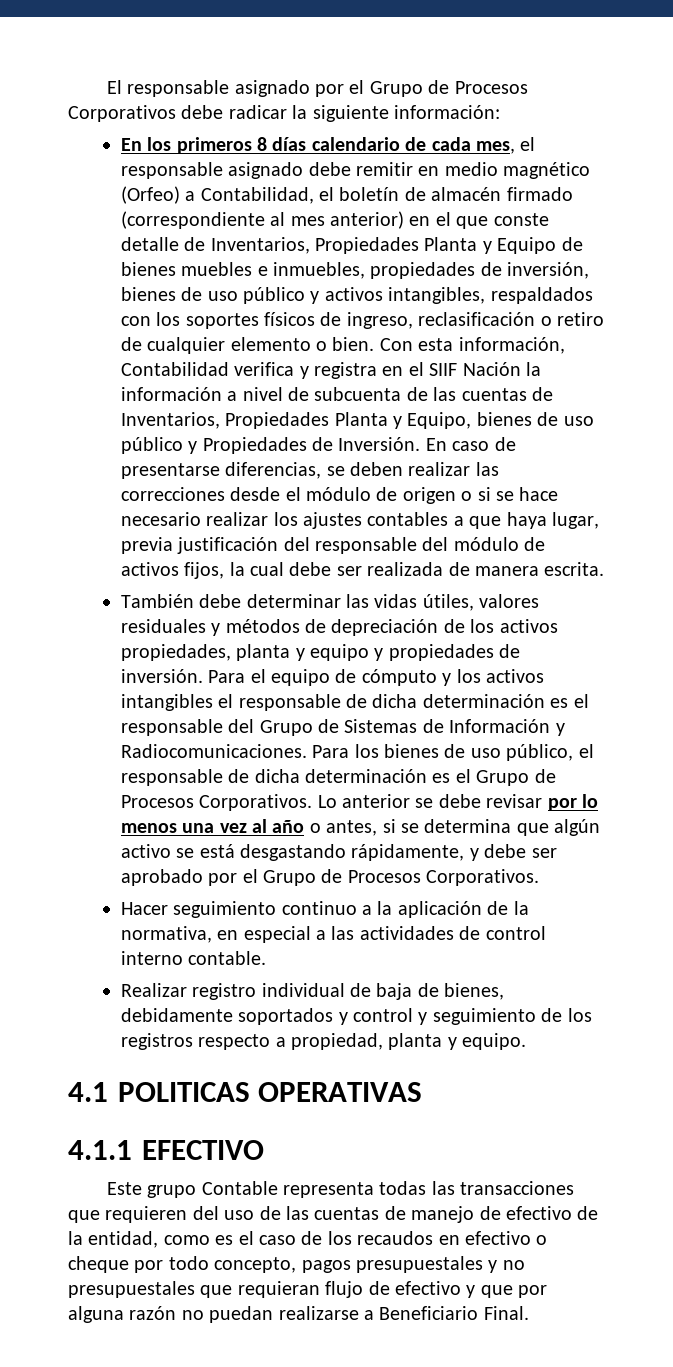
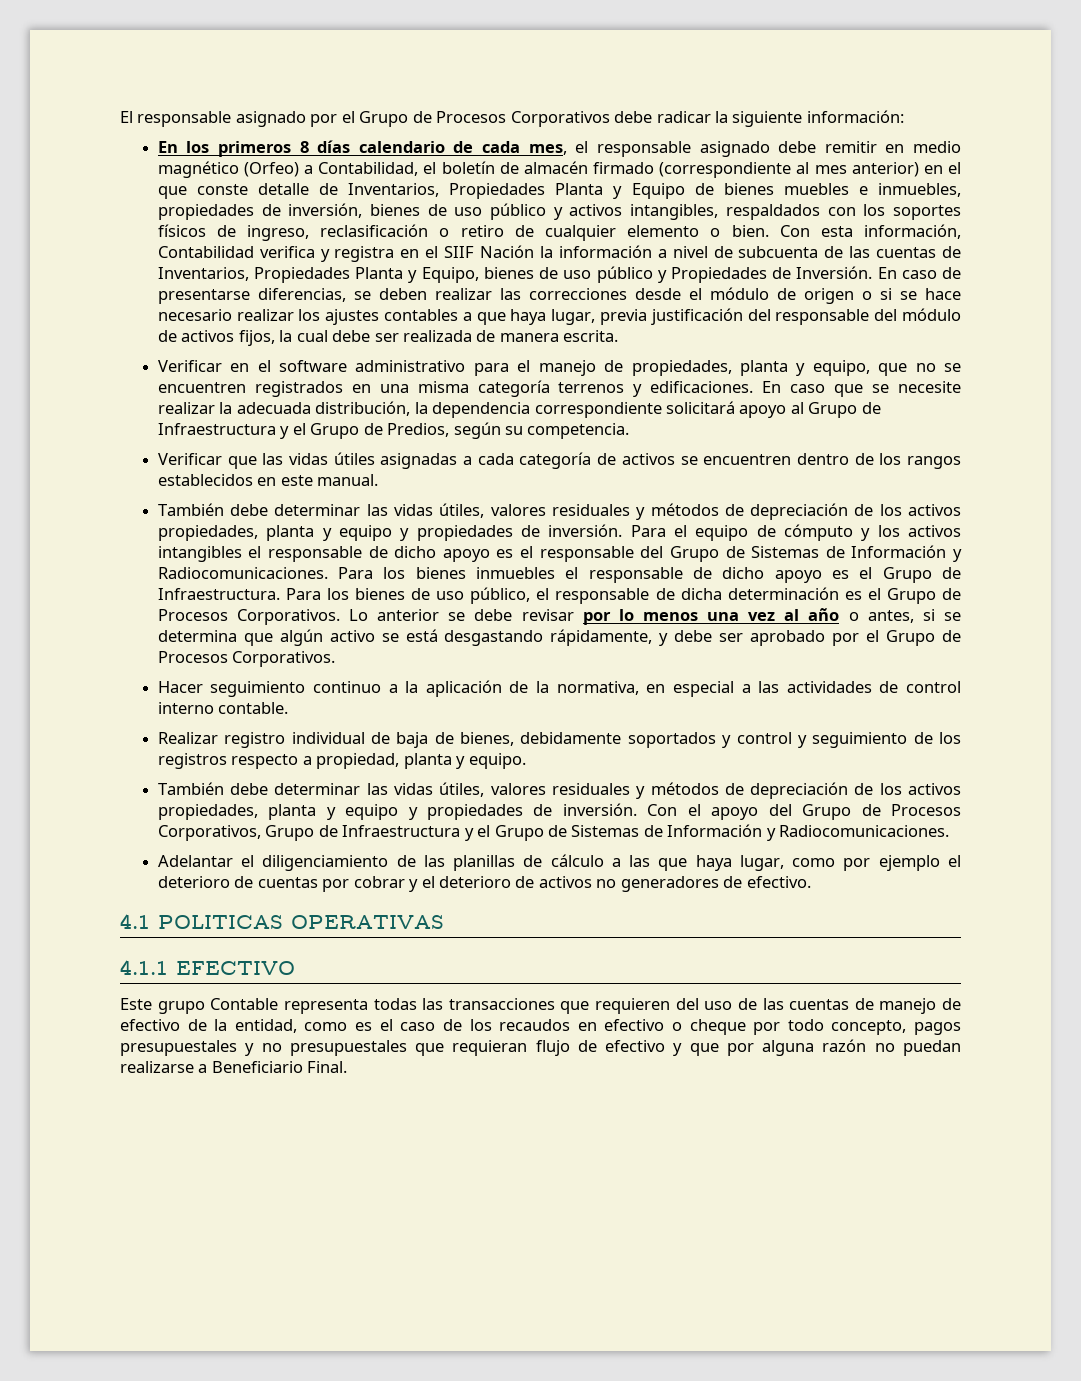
+ Verificar en el software administrativo para el manejo de propiedades, planta y equipo, que no se encuentren registrados en una misma categoría terrenos y edificaciones. En caso que se necesite realizar la adecuada distribución, la dependencia correspondiente solicitará apoyo al Grupo de Infraestructura y el Grupo de Predios, según su competencia.
+ Verificar que las vidas útiles asignadas a cada categoría de activos se encuentren dentro de los rangos establecidos en este manual.
- Para el equipo de cómputo y los activos intangibles el responsable de dicha determinación es el responsable del Grupo de Sistemas de Información y Radiocomunicaciones.
+ Para el equipo de cómputo y los activos intangibles el responsable de dicho apoyo es el responsable del Grupo de Sistemas de Información y Radiocomunicaciones.
- Para los bienes de uso público, el responsable de dicha determinación es el Grupo de Procesos Corporativos.
+ Para los bienes inmuebles el responsable de dicho apoyo es el Grupo de Infraestructura. Para los bienes de uso público, el responsable de dicha determinación es el Grupo de Procesos Corporativos.
+ También debe determinar las vidas útiles, valores residuales y métodos de depreciación de los activos propiedades, planta y equipo y propiedades de inversión. Con el apoyo del Grupo de Procesos Corporativos, Grupo de Infraestructura y el Grupo de Sistemas de Información y Radiocomunicaciones.
+ Adelantar el diligenciamiento de las planillas de cálculo a las que haya lugar, como por ejemplo el deterioro de cuentas por cobrar y el deterioro de activos no generadores de efectivo.

